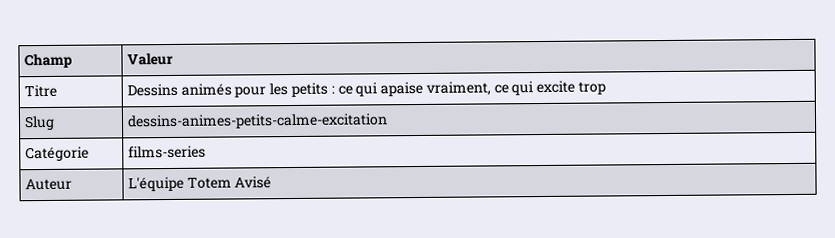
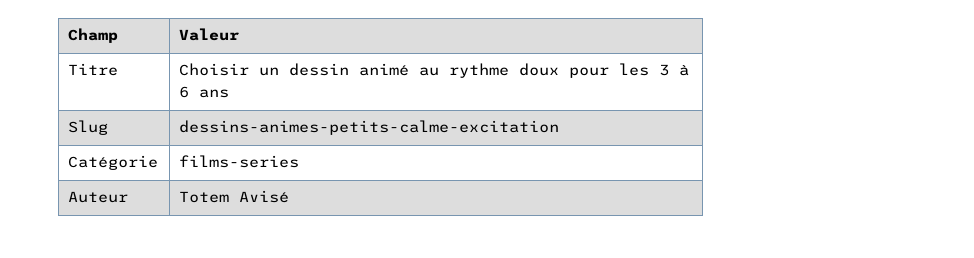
- Titre | Dessins animés pour les petits : ce qui apaise vraiment, ce qui excite trop
+ Titre | Choisir un dessin animé au rythme doux pour les 3 à 6 ans
- Auteur | L'équipe Totem Avisé
+ Auteur | Totem Avisé

